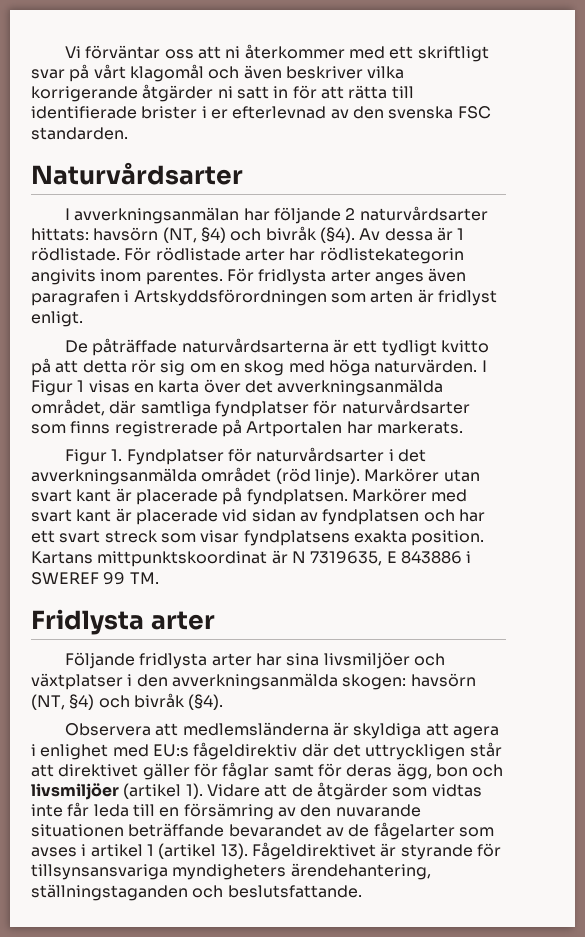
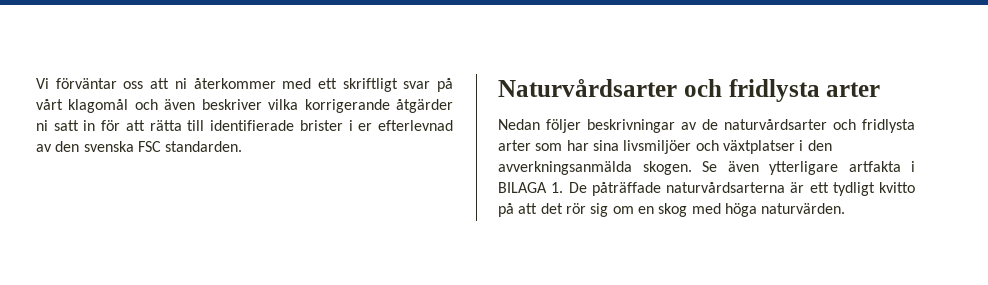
- Naturvårdsarter
- I avverkningsanmälan har följande 2 naturvårdsarter hittats: havsörn (NT, §4) och bivråk (§4). Av dessa är 1 rödlistade. För rödlistade arter har rödlistekategorin angivits inom parentes. För fridlysta arter anges även paragrafen i Artskyddsförordningen som arten är fridlyst enligt.
- De påträffade naturvårdsarterna är ett tydligt kvitto på att detta rör sig om en skog med höga naturvärden. I Figur 1 visas en karta över det avverkningsanmälda området, där samtliga fyndplatser för naturvårdsarter som finns registrerade på Artportalen har markerats.
- Figur 1. Fyndplatser för naturvårdsarter i det avverkningsanmälda området (röd linje). Markörer utan svart kant är placerade på fyndplatsen. Markörer med svart kant är placerade vid sidan av fyndplatsen och har ett svart streck som visar fyndplatsens exakta position. Kartans mittpunktskoordinat är N 7319635, E 843886 i SWEREF 99 TM.
- Fridlysta arter
- Följande fridlysta arter har sina livsmiljöer och växtplatser i den avverkningsanmälda skogen: havsörn (NT, §4) och bivråk (§4).
- Observera att medlemsländerna är skyldiga att agera i enlighet med EU:s fågeldirektiv där det uttryckligen står att direktivet gäller för fåglar samt för deras ägg, bon och livsmiljöer (artikel 1). Vidare att de åtgärder som vidtas inte får leda till en försämring av den nuvarande situationen beträffande bevarandet av de fågelarter som avses i artikel 1 (artikel 13). Fågeldirektivet är styrande för tillsynsansvariga myndigheters ärendehantering, ställningstaganden och beslutsfattande.
+ Naturvårdsarter och fridlysta arter
+ Nedan följer beskrivningar av de naturvårdsarter och fridlysta arter som har sina livsmiljöer och växtplatser i den avverkningsanmälda skogen. Se även ytterligare artfakta i BILAGA 1. De påträffade naturvårdsarterna är ett tydligt kvitto på att det rör sig om en skog med höga naturvärden.

